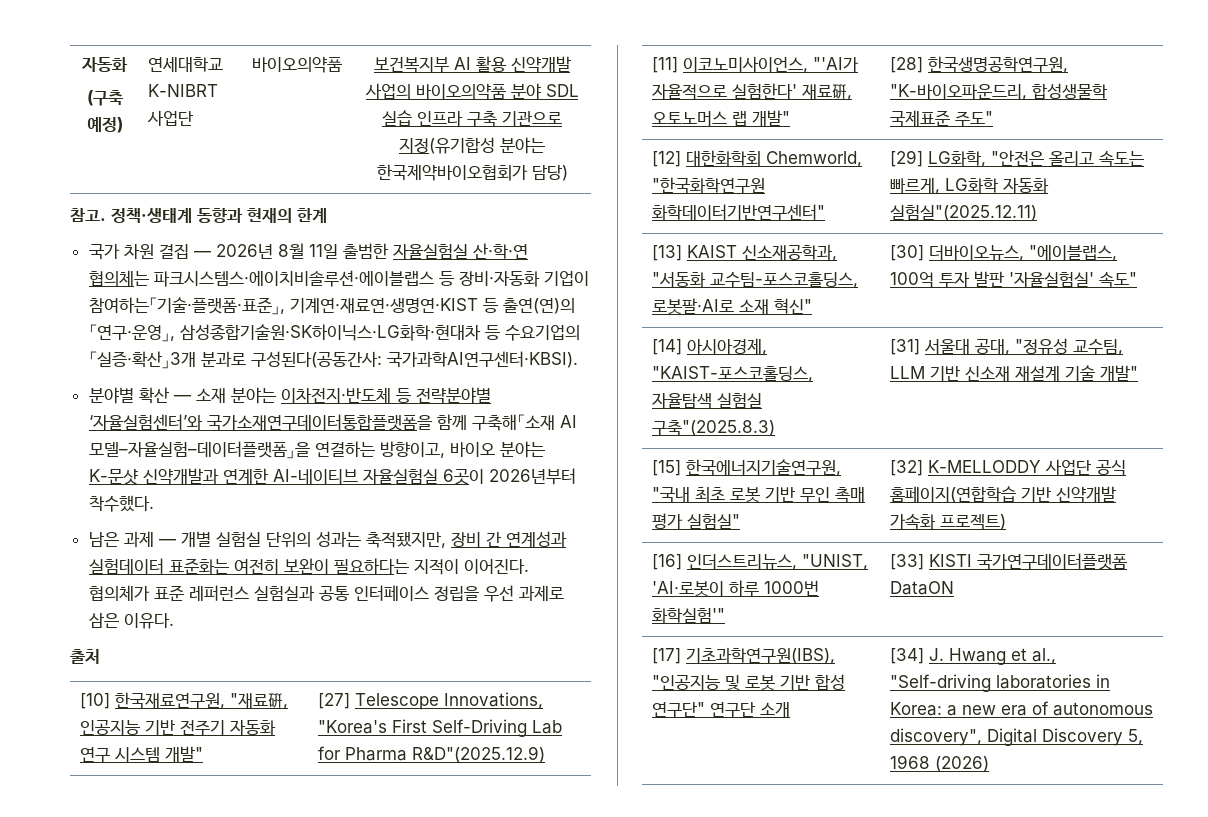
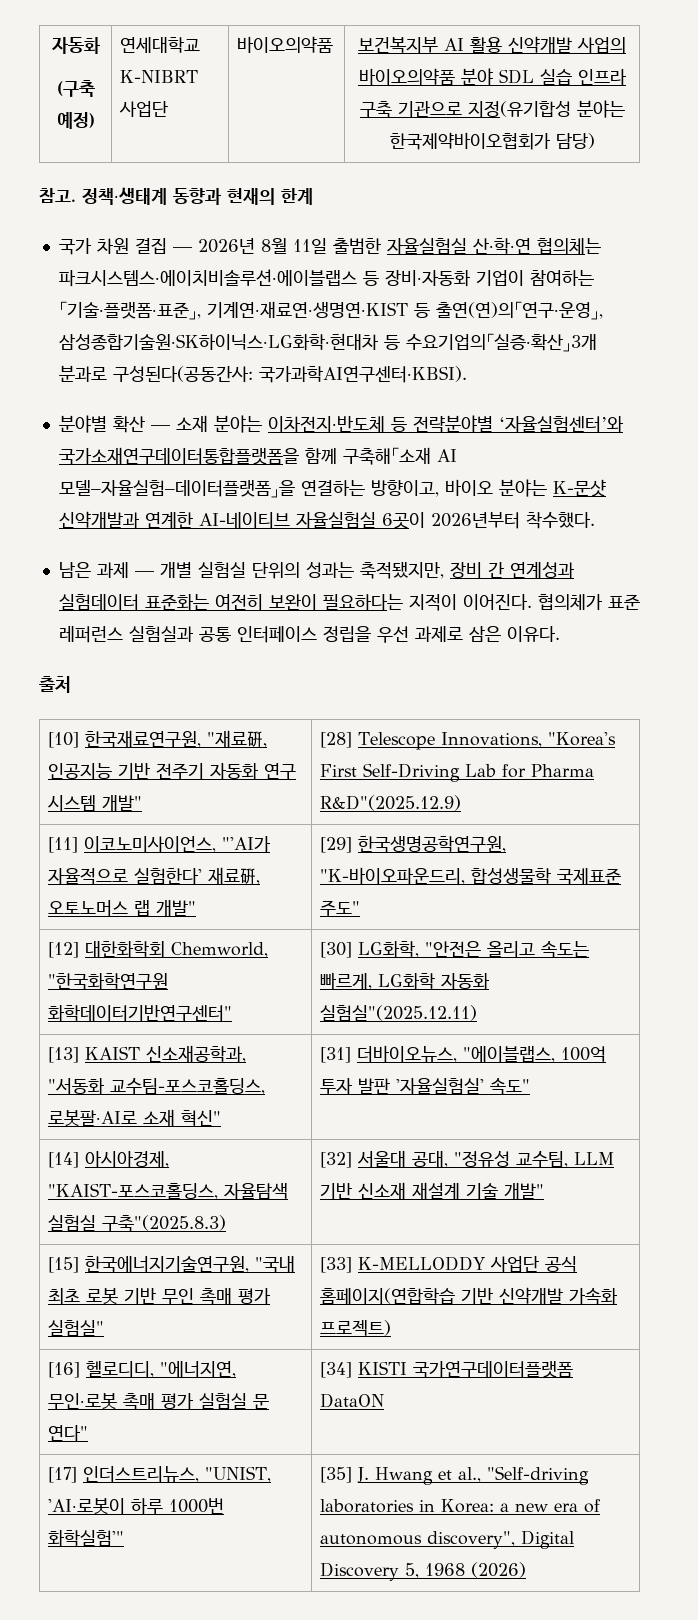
- [10] 한국재료연구원, "재료硏, 인공지능 기반 전주기 자동화 연구 시스템 개발" | [27] Telescope Innovations, "Korea's First Self-Driving Lab for Pharma R&D"(2025.12.9)
+ [10] 한국재료연구원, "재료硏, 인공지능 기반 전주기 자동화 연구 시스템 개발" | [28] Telescope Innovations, "Korea's First Self-Driving Lab for Pharma R&D"(2025.12.9)
- [11] 이코노미사이언스, "'AI가 자율적으로 실험한다' 재료硏, 오토노머스 랩 개발" | [28] 한국생명공학연구원, "K-바이오파운드리, 합성생물학 국제표준 주도"
+ [11] 이코노미사이언스, "'AI가 자율적으로 실험한다' 재료硏, 오토노머스 랩 개발" | [29] 한국생명공학연구원, "K-바이오파운드리, 합성생물학 국제표준 주도"
- [12] 대한화학회 Chemworld, "한국화학연구원 화학데이터기반연구센터" | [29] LG화학, "안전은 올리고 속도는 빠르게, LG화학 자동화 실험실"(2025.12.11)
+ [12] 대한화학회 Chemworld, "한국화학연구원 화학데이터기반연구센터" | [30] LG화학, "안전은 올리고 속도는 빠르게, LG화학 자동화 실험실"(2025.12.11)
- [13] KAIST 신소재공학과, "서동화 교수팀-포스코홀딩스, 로봇팔·AI로 소재 혁신" | [30] 더바이오뉴스, "에이블랩스, 100억 투자 발판 '자율실험실' 속도"
+ [13] KAIST 신소재공학과, "서동화 교수팀-포스코홀딩스, 로봇팔·AI로 소재 혁신" | [31] 더바이오뉴스, "에이블랩스, 100억 투자 발판 '자율실험실' 속도"
- [14] 아시아경제, "KAIST-포스코홀딩스, 자율탐색 실험실 구축"(2025.8.3) | [31] 서울대 공대, "정유성 교수팀, LLM 기반 신소재 재설계 기술 개발"
+ [14] 아시아경제, "KAIST-포스코홀딩스, 자율탐색 실험실 구축"(2025.8.3) | [32] 서울대 공대, "정유성 교수팀, LLM 기반 신소재 재설계 기술 개발"
- [15] 한국에너지기술연구원, "국내 최초 로봇 기반 무인 촉매 평가 실험실" | [32] K-MELLODDY 사업단 공식 홈페이지(연합학습 기반 신약개발 가속화 프로젝트)
+ [15] 한국에너지기술연구원, "국내 최초 로봇 기반 무인 촉매 평가 실험실" | [33] K-MELLODDY 사업단 공식 홈페이지(연합학습 기반 신약개발 가속화 프로젝트)
- [16] 인더스트리뉴스, "UNIST, 'AI·로봇이 하루 1000번 화학실험'" | [33] KISTI 국가연구데이터플랫폼 DataON
- [17] 기초과학연구원(IBS), "인공지능 및 로봇 기반 합성 연구단" 연구단 소개 | [34] J. Hwang et al., "Self-driving laboratories in Korea: a new era of autonomous discovery", Digital Discovery 5, 1968 (2026)
+ [16] 헬로디디, "에너지연, 무인·로봇 촉매 평가 실험실 문 연다" | [34] KISTI 국가연구데이터플랫폼 DataON
+ [17] 인더스트리뉴스, "UNIST, 'AI·로봇이 하루 1000번 화학실험'" | [35] J. Hwang et al., "Self-driving laboratories in Korea: a new era of autonomous discovery", Digital Discovery 5, 1968 (2026)

